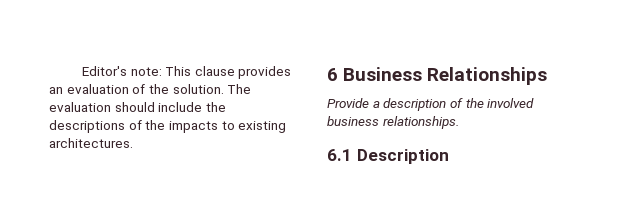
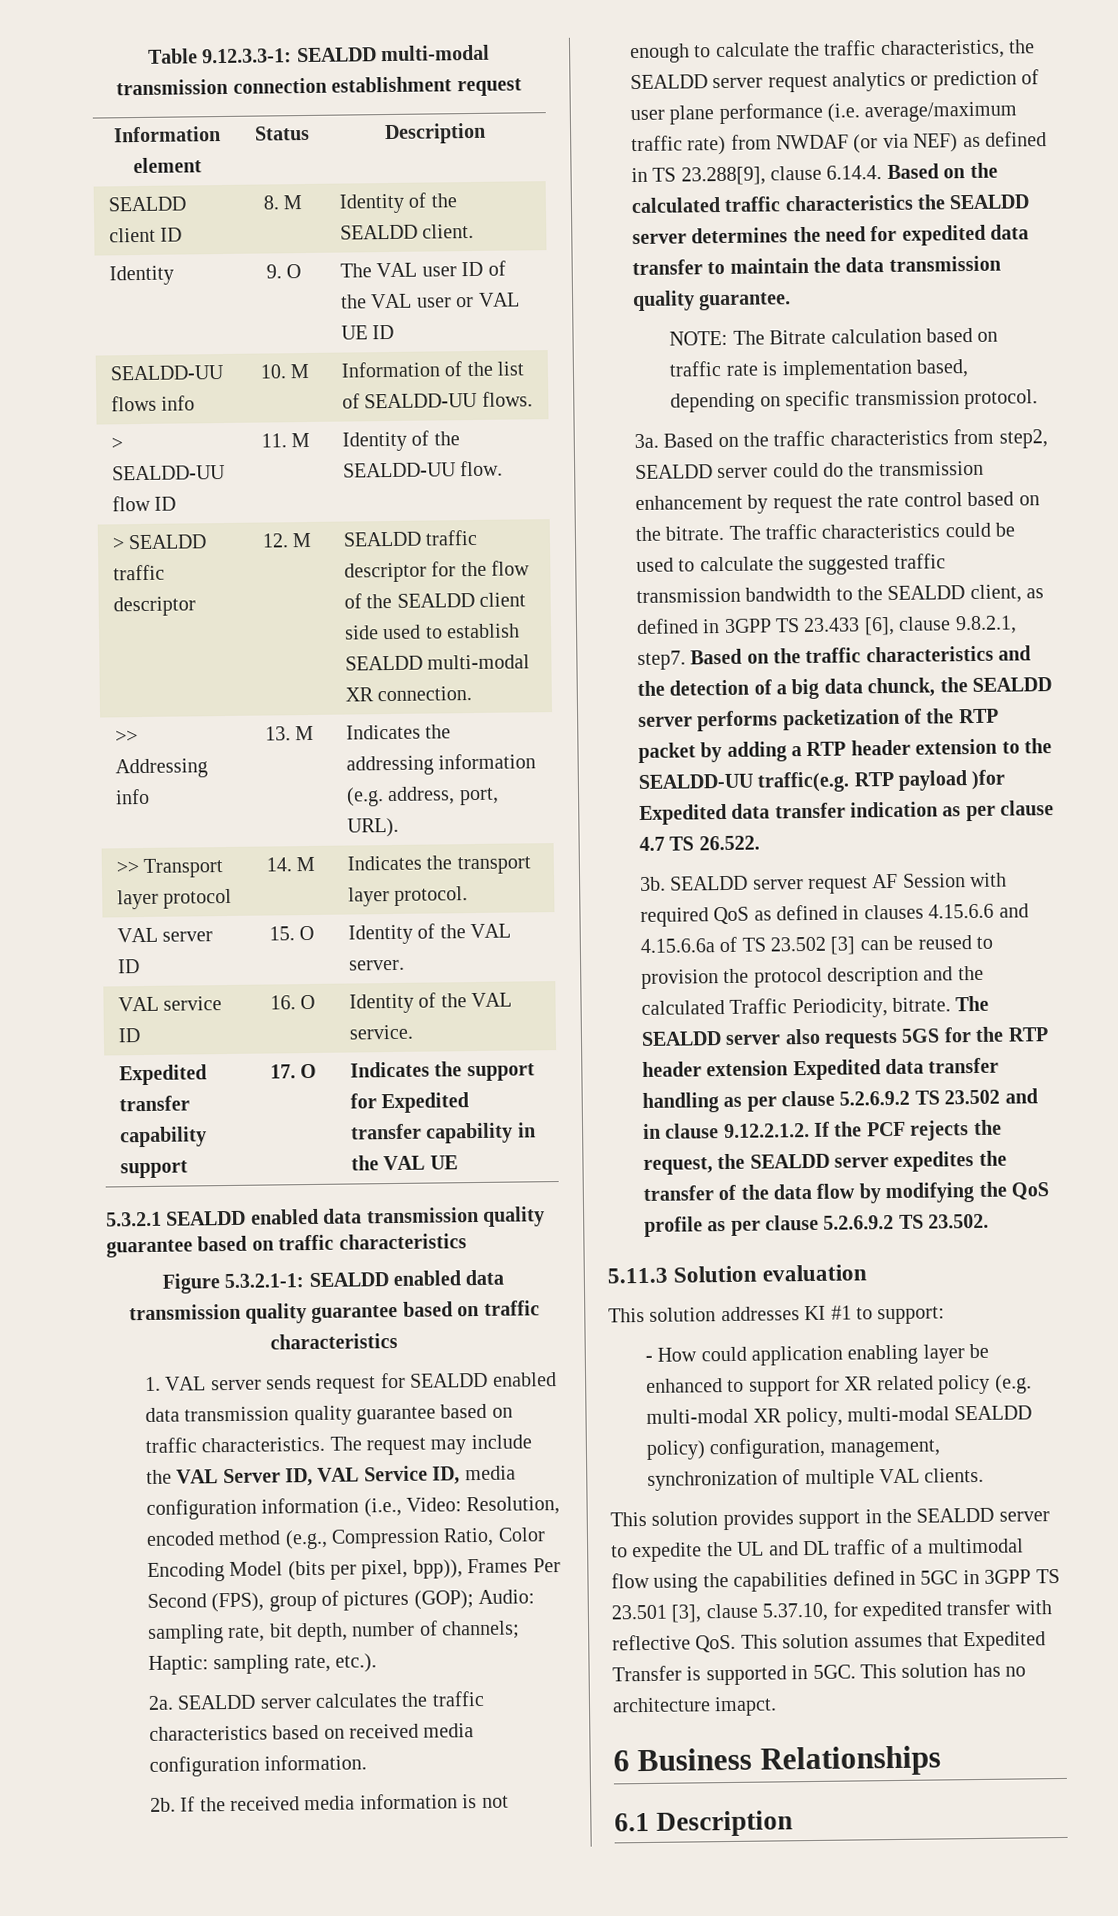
- Editor's note: This clause provides an evaluation of the solution. The evaluation should include the descriptions of the impacts to existing architectures.
+ Table 9.12.3.3-1: SEALDD multi-modal transmission connection establishment request
+ Information element | Status | Description
+ SEALDD client ID | 8. M | Identity of the SEALDD client.
+ Identity | 9. O | The VAL user ID of the VAL user or VAL UE ID
+ SEALDD-UU flows info | 10. M | Information of the list of SEALDD-UU flows.
+ > SEALDD-UU flow ID | 11. M | Identity of the SEALDD-UU flow.
+ > SEALDD traffic descriptor | 12. M | SEALDD traffic descriptor for the flow of the SEALDD client side used to establish SEALDD multi-modal XR connection.
+ >> Addressing info | 13. M | Indicates the addressing information (e.g. address, port, URL).
+ >> Transport layer protocol | 14. M | Indicates the transport layer protocol.
+ VAL server ID | 15. O | Identity of the VAL server.
+ VAL service ID | 16. O | Identity of the VAL service.
+ Expedited transfer capability support | 17. O | Indicates the support for Expedited transfer capability in the VAL UE
+ 5.3.2.1 SEALDD enabled data transmission quality guarantee based on traffic characteristics
+ Figure 5.3.2.1-1: SEALDD enabled data transmission quality guarantee based on traffic characteristics
+ 1. VAL server sends request for SEALDD enabled data transmission quality guarantee based on traffic characteristics. The request may include the VAL Server ID, VAL Service ID, media configuration information (i.e., Video: Resolution, encoded method (e.g., Compression Ratio, Color Encoding Model (bits per pixel, bpp)), Frames Per Second (FPS), group of pictures (GOP); Audio: sampling rate, bit depth, number of channels; Haptic: sampling rate, etc.).
+ 2a. SEALDD server calculates the traffic characteristics based on received media configuration information.
+ 2b. If the received media information is not enough to calculate the traffic characteristics, the SEALDD server request analytics or prediction of user plane performance (i.e. average/maximum traffic rate) from NWDAF (or via NEF) as defined in TS 23.288[9], clause 6.14.4. Based on the calculated traffic characteristics the SEALDD server determines the need for expedited data transfer to maintain the data transmission quality guarantee.
+ NOTE: The Bitrate calculation based on traffic rate is implementation based, depending on specific transmission protocol.
+ 3a. Based on the traffic characteristics from step2, SEALDD server could do the transmission enhancement by request the rate control based on the bitrate. The traffic characteristics could be used to calculate the suggested traffic transmission bandwidth to the SEALDD client, as defined in 3GPP TS 23.433 [6], clause 9.8.2.1, step7. Based on the traffic characteristics and the detection of a big data chunck, the SEALDD server performs packetization of the RTP packet by adding a RTP header extension to the SEALDD-UU traffic(e.g. RTP payload )for Expedited data transfer indication as per clause 4.7 TS 26.522.
+ 3b. SEALDD server request AF Session with required QoS as defined in clauses 4.15.6.6 and 4.15.6.6a of TS 23.502 [3] can be reused to provision the protocol description and the calculated Traffic Periodicity, bitrate. The SEALDD server also requests 5GS for the RTP header extension Expedited data transfer handling as per clause 5.2.6.9.2 TS 23.502 and in clause 9.12.2.1.2. If the PCF rejects the request, the SEALDD server expedites the transfer of the data flow by modifying the QoS profile as per clause 5.2.6.9.2 TS 23.502.
+ 5.11.3 Solution evaluation
+ This solution addresses KI #1 to support:
+ - How could application enabling layer be enhanced to support for XR related policy (e.g. multi-modal XR policy, multi-modal SEALDD policy) configuration, management, synchronization of multiple VAL clients.
+ This solution provides support in the SEALDD server to expedite the UL and DL traffic of a multimodal flow using the capabilities defined in 5GC in 3GPP TS 23.501 [3], clause 5.37.10, for expedited transfer with reflective QoS. This solution assumes that Expedited Transfer is supported in 5GC. This solution has no architecture imapct.
  6 Business Relationships
- Provide a description of the involved business relationships.

